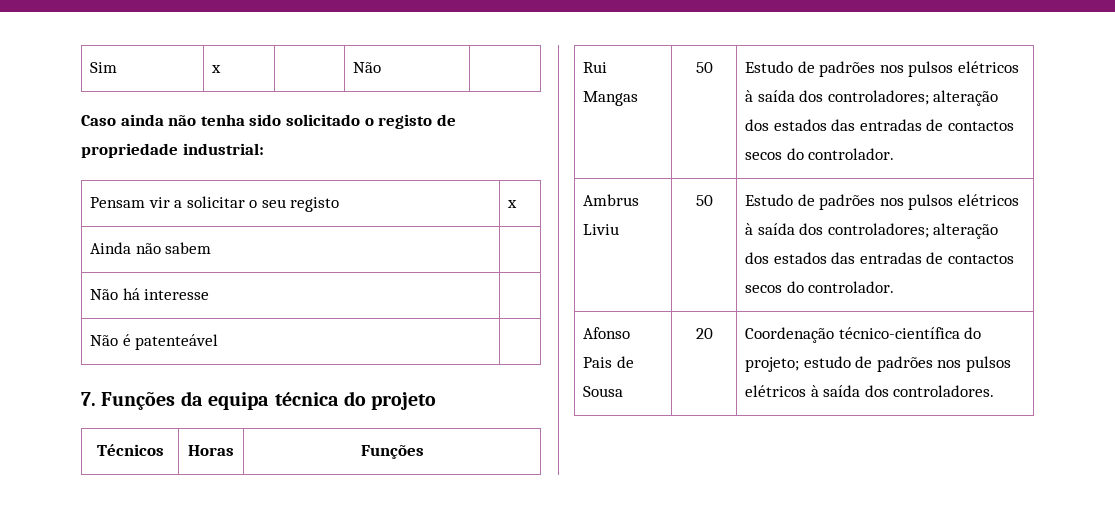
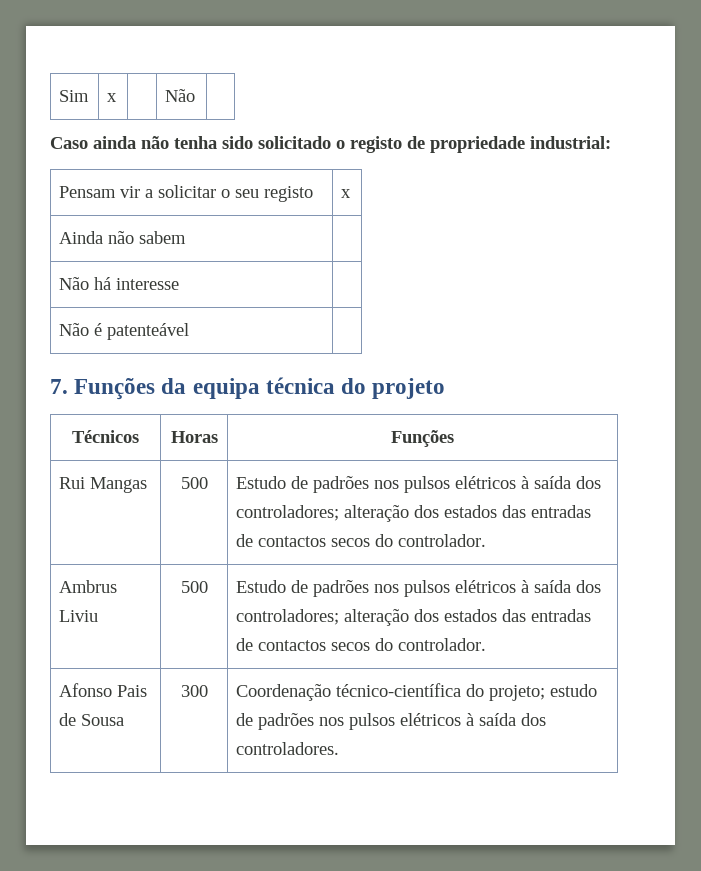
- Rui Mangas | 50 | Estudo de padrões nos pulsos elétricos à saída dos controladores; alteração dos estados das entradas de contactos secos do controlador.
+ Rui Mangas | 500 | Estudo de padrões nos pulsos elétricos à saída dos controladores; alteração dos estados das entradas de contactos secos do controlador.
- Ambrus Liviu | 50 | Estudo de padrões nos pulsos elétricos à saída dos controladores; alteração dos estados das entradas de contactos secos do controlador.
+ Ambrus Liviu | 500 | Estudo de padrões nos pulsos elétricos à saída dos controladores; alteração dos estados das entradas de contactos secos do controlador.
- Afonso Pais de Sousa | 20 | Coordenação técnico-científica do projeto; estudo de padrões nos pulsos elétricos à saída dos controladores.
+ Afonso Pais de Sousa | 300 | Coordenação técnico-científica do projeto; estudo de padrões nos pulsos elétricos à saída dos controladores.

